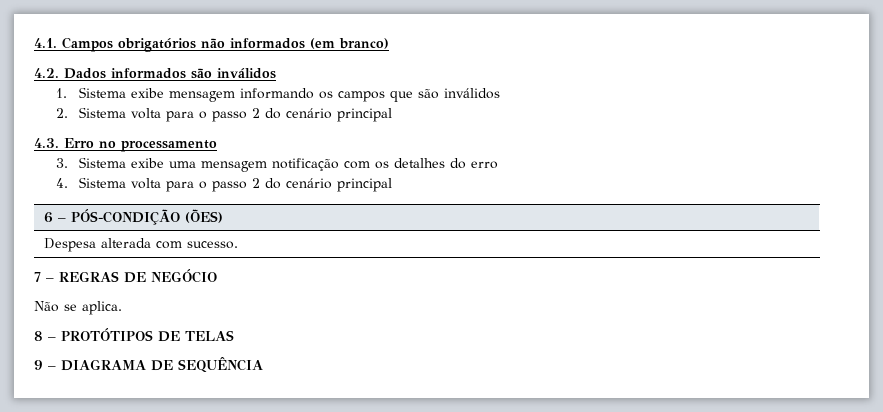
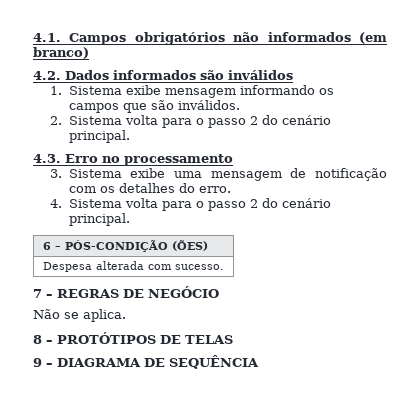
- 1. Sistema exibe mensagem informando os campos que são inválidos
+ 1. Sistema exibe mensagem informando os campos que são inválidos.
- 2. Sistema volta para o passo 2 do cenário principal
+ 2. Sistema volta para o passo 2 do cenário principal.
- 3. Sistema exibe uma mensagem notificação com os detalhes do erro
+ 3. Sistema exibe uma mensagem de notificação com os detalhes do erro.
- 4. Sistema volta para o passo 2 do cenário principal
+ 4. Sistema volta para o passo 2 do cenário principal.

